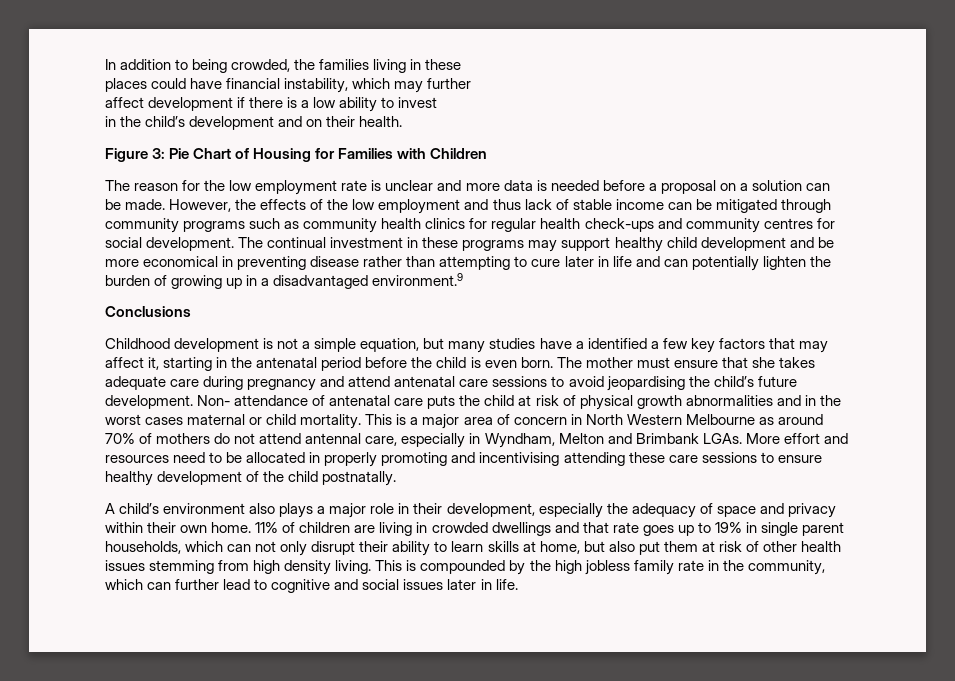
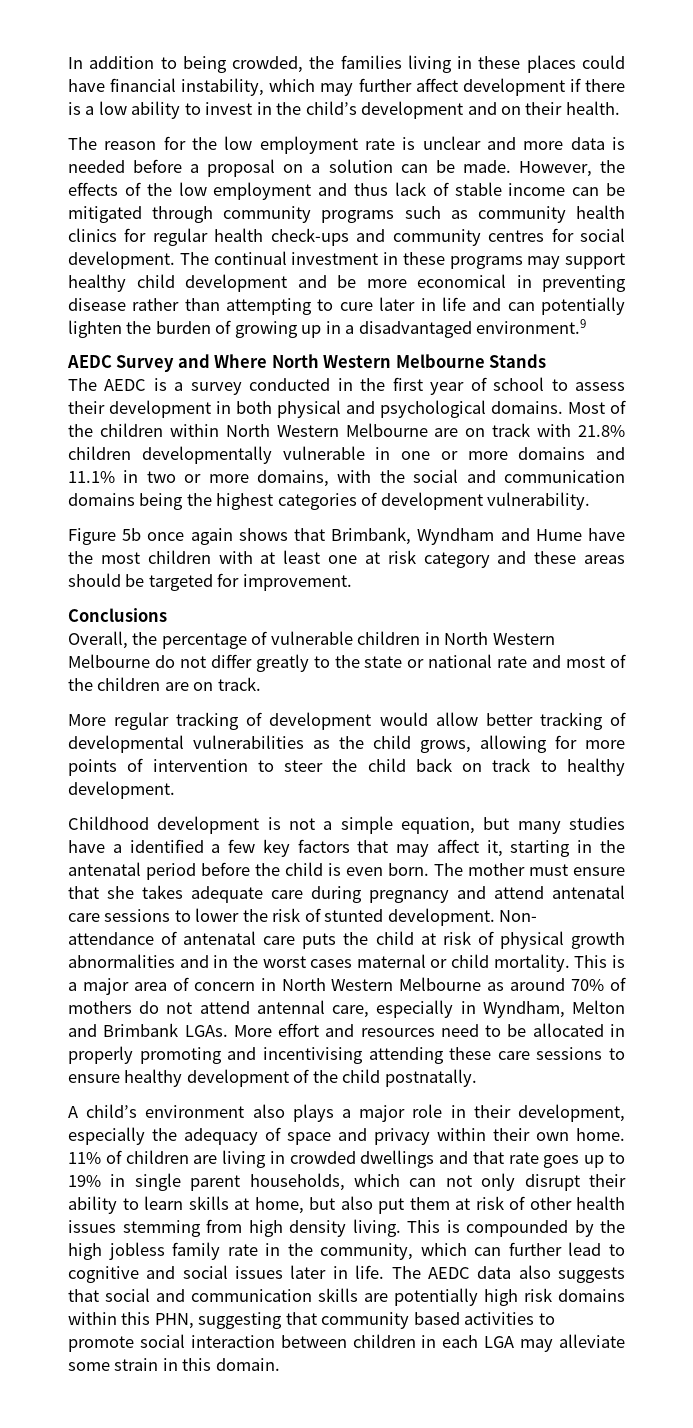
- In addition to being crowded, the families living in these
- places could have financial instability, which may further
- affect development if there is a low ability to invest
- in the child’s development and on their health.
+ In addition to being crowded, the families living in these places could have financial instability, which may further affect development if there is a low ability to invest in the child’s development and on their health.
- Figure 3: Pie Chart of Housing for Families with Children
+ AEDC Survey and Where North Western Melbourne Stands
+ The AEDC is a survey conducted in the first year of school to assess their development in both physical and psychological domains. Most of the children within North Western Melbourne are on track with 21.8% children developmentally vulnerable in one or more domains and 11.1% in two or more domains, with the social and communication domains being the highest categories of development vulnerability.
+ Figure 5b once again shows that Brimbank, Wyndham and Hume have the most children with at least one at risk category and these areas should be targeted for improvement.
  Conclusions
+ Overall, the percentage of vulnerable children in North Western Melbourne do not differ greatly to the state or national rate and most of the children are on track.
+ More regular tracking of development would allow better tracking of developmental vulnerabilities as the child grows, allowing for more points of intervention to steer the child back on track to healthy development.
- The mother must ensure that she takes adequate care during pregnancy and attend antenatal care sessions to avoid jeopardising the child’s future development.
+ The mother must ensure that she takes adequate care during pregnancy and attend antenatal care sessions to lower the risk of stunted development.
+ The AEDC data also suggests that social and communication skills are potentially high risk domains within this PHN, suggesting that community based activities to promote social interaction between children in each LGA may alleviate some strain in this domain.

